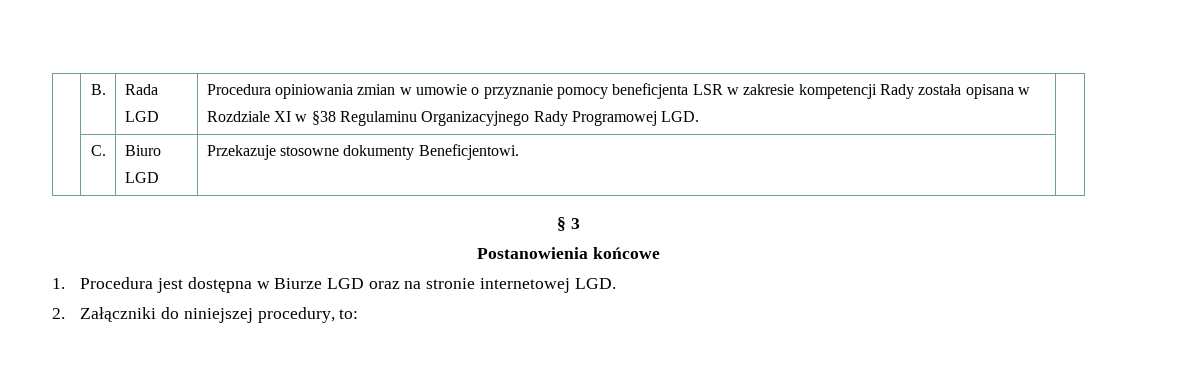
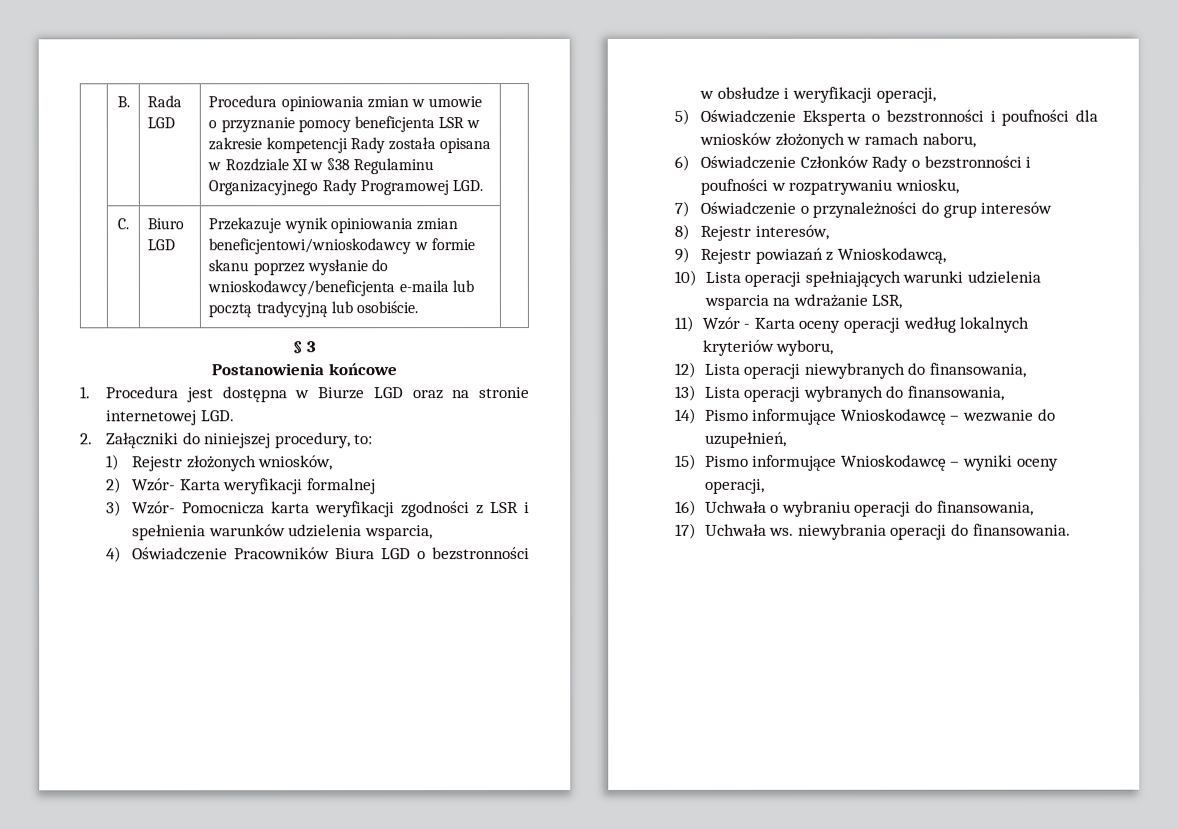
- | C. | Biuro LGD | Przekazuje stosowne dokumenty Beneficjentowi. |
+ | C. | Biuro LGD | Przekazuje wynik opiniowania zmian beneficjentowi/wnioskodawcy w formie skanu poprzez wysłanie do wnioskodawcy/beneficjenta e-maila lub pocztą tradycyjną lub osobiście. |
+ 1) Rejestr złożonych wniosków,
+ 2) Wzór- Karta weryfikacji formalnej
+ 3) Wzór- Pomocnicza karta weryfikacji zgodności z LSR i spełnienia warunków udzielenia wsparcia,
+ 4) Oświadczenie Pracowników Biura LGD o bezstronności w obsłudze i weryfikacji operacji,
+ 5) Oświadczenie Eksperta o bezstronności i poufności dla wniosków złożonych w ramach naboru,
+ 6) Oświadczenie Członków Rady o bezstronności i poufności w rozpatrywaniu wniosku,
+ 7) Oświadczenie o przynależności do grup interesów
+ 8) Rejestr interesów,
+ 9) Rejestr powiazań z Wnioskodawcą,
+ 10) Lista operacji spełniających warunki udzielenia wsparcia na wdrażanie LSR,
+ 11) Wzór - Karta oceny operacji według lokalnych kryteriów wyboru,
+ 12) Lista operacji niewybranych do finansowania,
+ 13) Lista operacji wybranych do finansowania,
+ 14) Pismo informujące Wnioskodawcę – wezwanie do uzupełnień,
+ 15) Pismo informujące Wnioskodawcę – wyniki oceny operacji,
+ 16) Uchwała o wybraniu operacji do finansowania,
+ 17) Uchwała ws. niewybrania operacji do finansowania.

